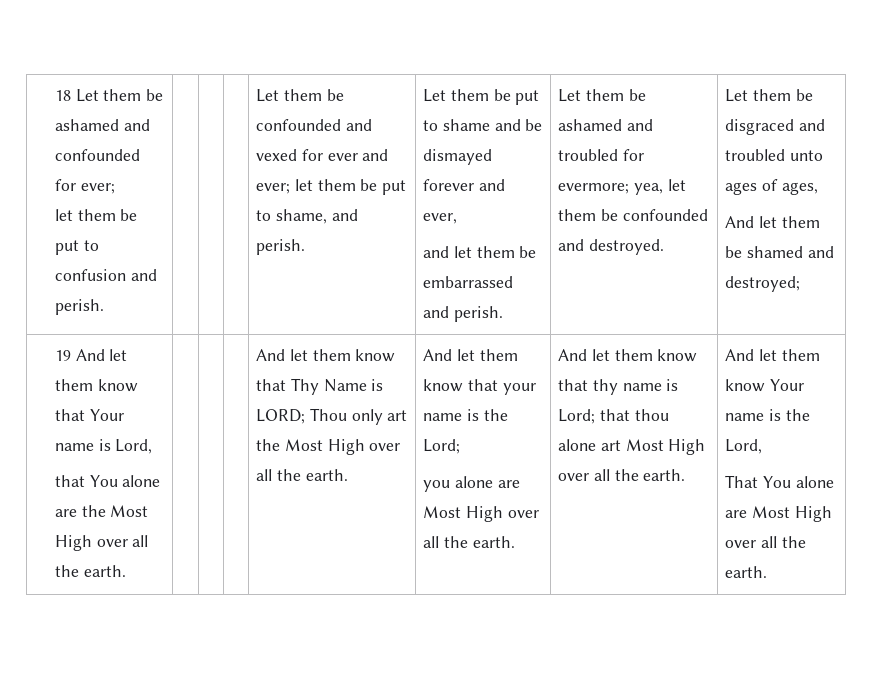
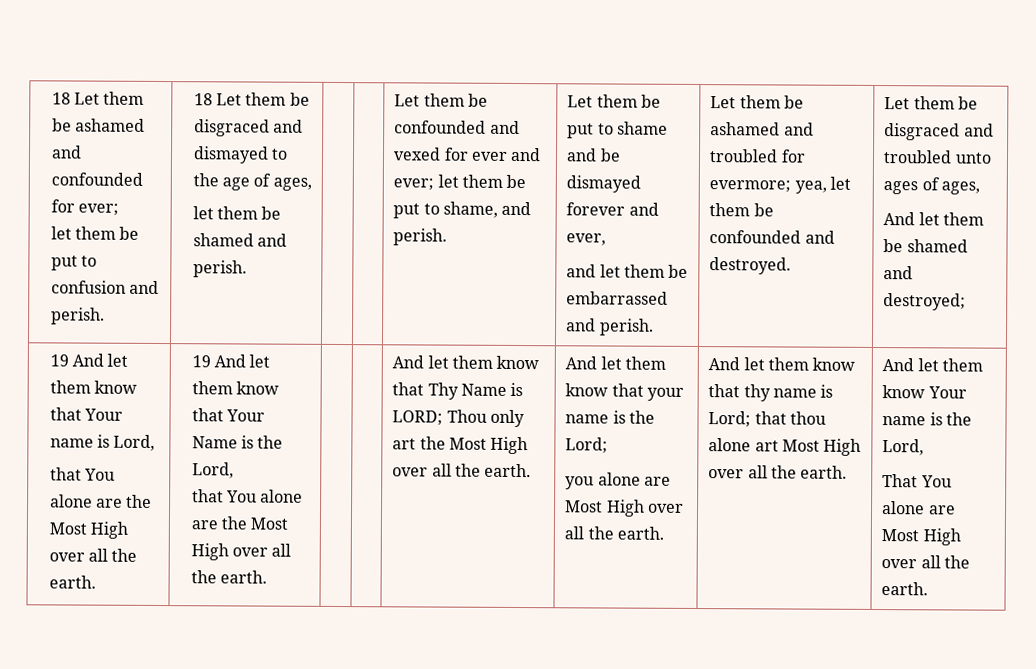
+ 18 Let them be disgraced and dismayed to the age of ages,
+ let them be shamed and perish.
+ 19 And let them know that Your Name is the Lord,
+ that You alone are the Most High over all the earth.

